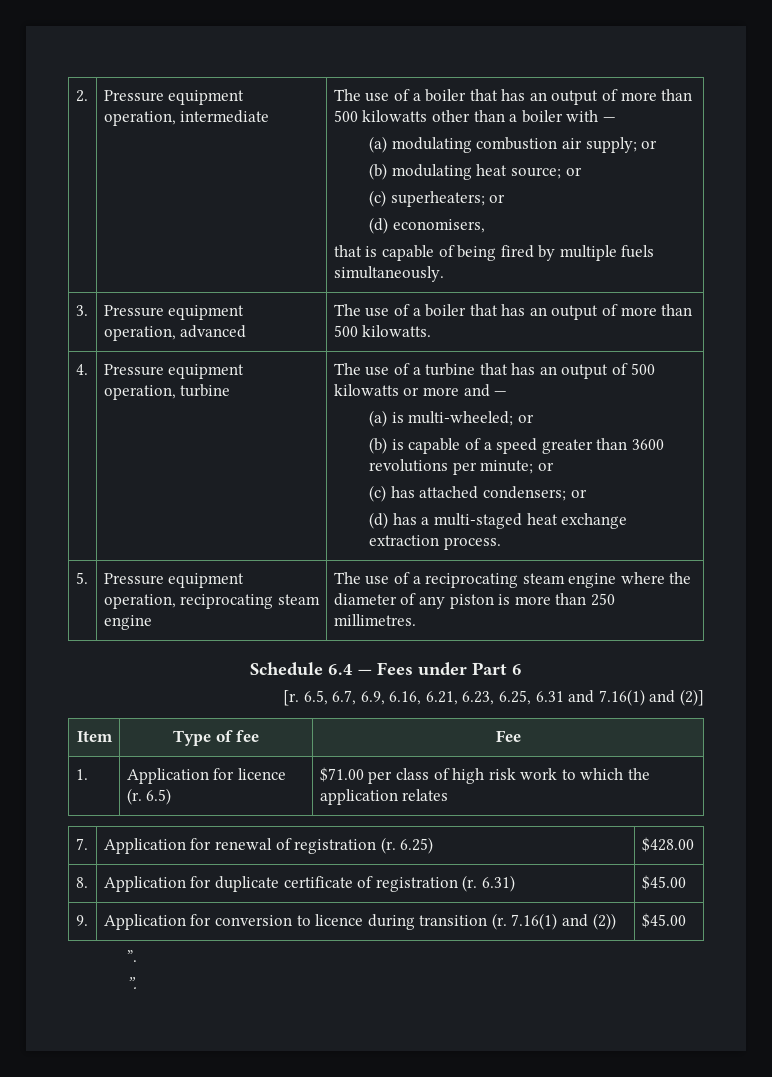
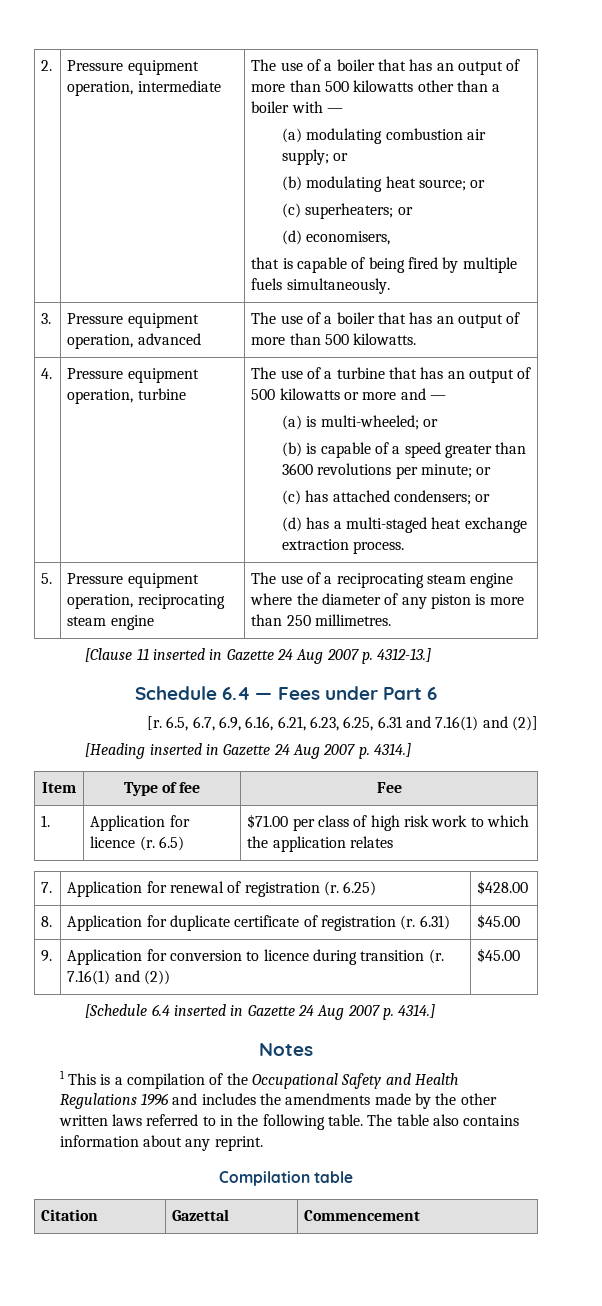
+ [Clause 11 inserted in Gazette 24 Aug 2007 p. 4312-13.]
+ [Heading inserted in Gazette 24 Aug 2007 p. 4314.]
  9. | Application for conversion to licence during transition (r. 7.16(1) and (2)) | $45.00
- ”.
- ”.
+ [Schedule 6.4 inserted in Gazette 24 Aug 2007 p. 4314.]
+ Notes
+ 1 This is a compilation of the Occupational Safety and Health Regulations 1996 and includes the amendments made by the other written laws referred to in the following table. The table also contains information about any reprint.
+ Compilation table
+ Citation | Gazettal | Commencement

